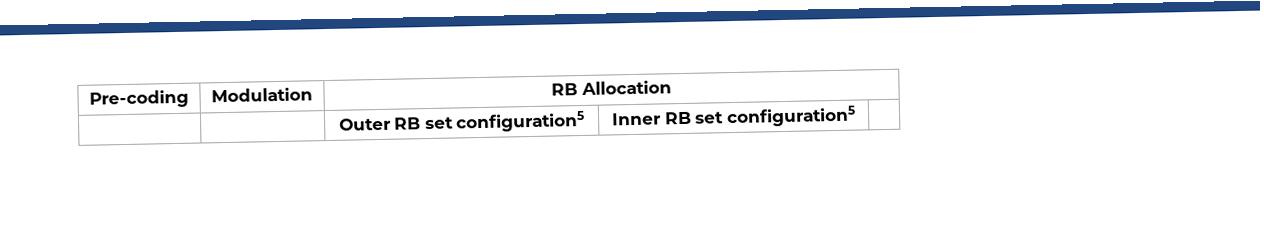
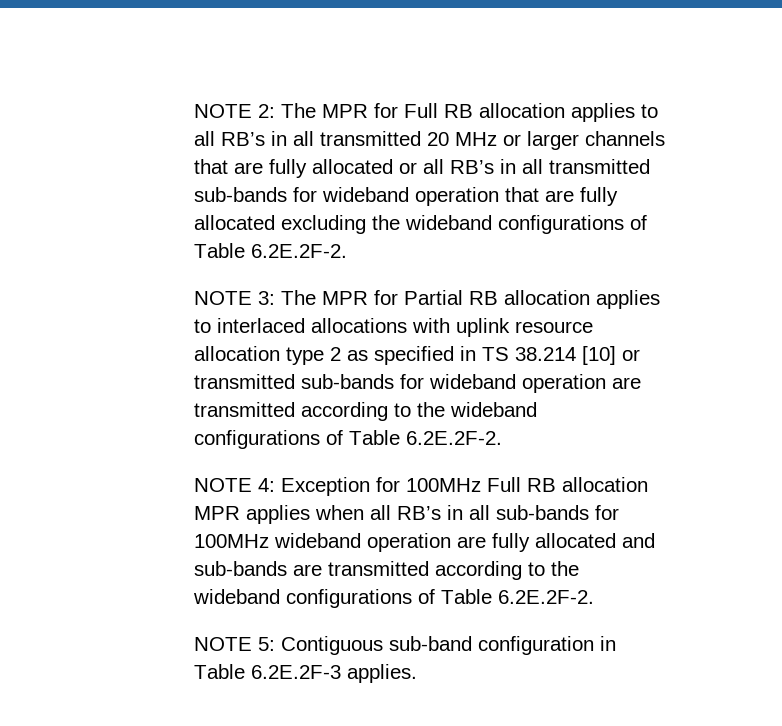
- Pre-coding | Modulation | RB Allocation
- | | Outer RB set configuration5 | Inner RB set configuration5 |
+ NOTE 2: The MPR for Full RB allocation applies to all RB’s in all transmitted 20 MHz or larger channels that are fully allocated or all RB’s in all transmitted sub-bands for wideband operation that are fully allocated excluding the wideband configurations of Table 6.2E.2F-2.
+ NOTE 3: The MPR for Partial RB allocation applies to interlaced allocations with uplink resource allocation type 2 as specified in TS 38.214 [10] or transmitted sub-bands for wideband operation are transmitted according to the wideband configurations of Table 6.2E.2F-2.
+ NOTE 4: Exception for 100MHz Full RB allocation MPR applies when all RB’s in all sub-bands for 100MHz wideband operation are fully allocated and sub-bands are transmitted according to the wideband configurations of Table 6.2E.2F-2.
+ NOTE 5: Contiguous sub-band configuration in Table 6.2E.2F-3 applies.

